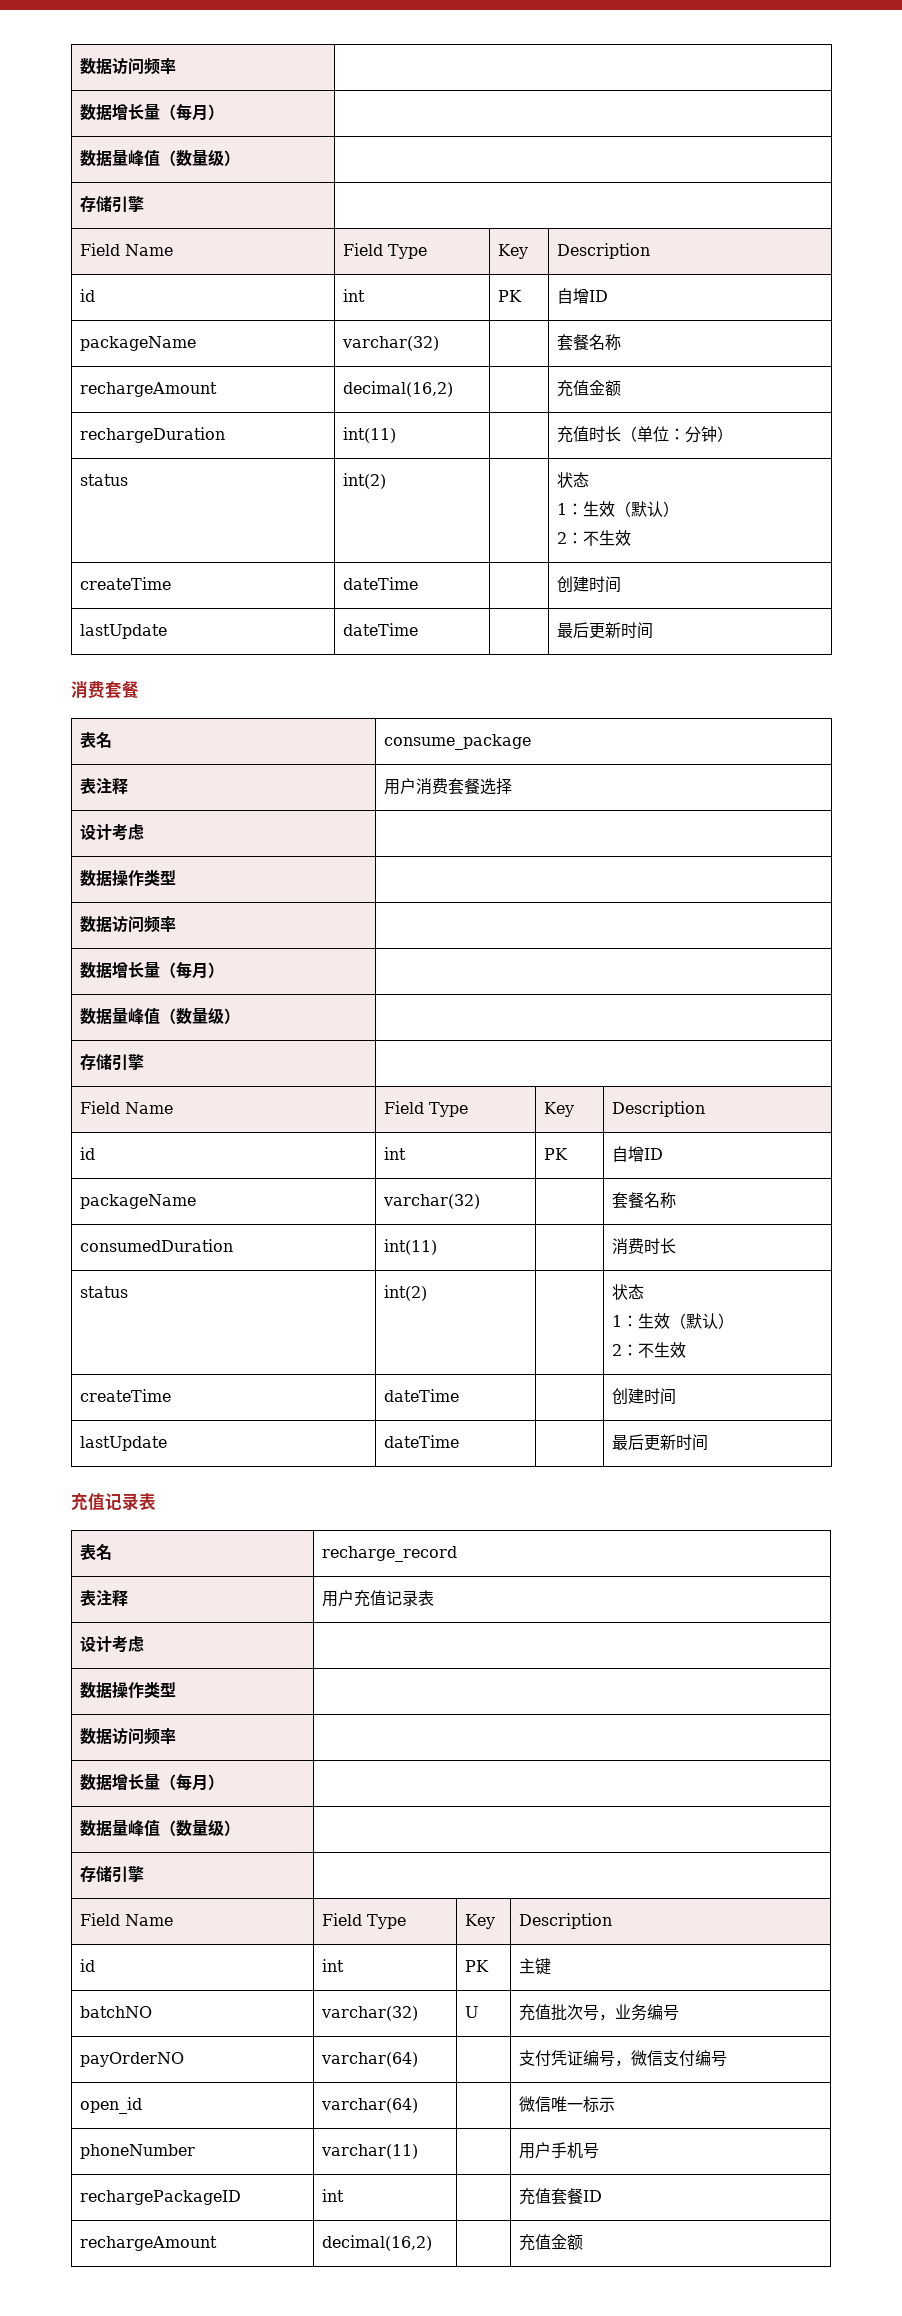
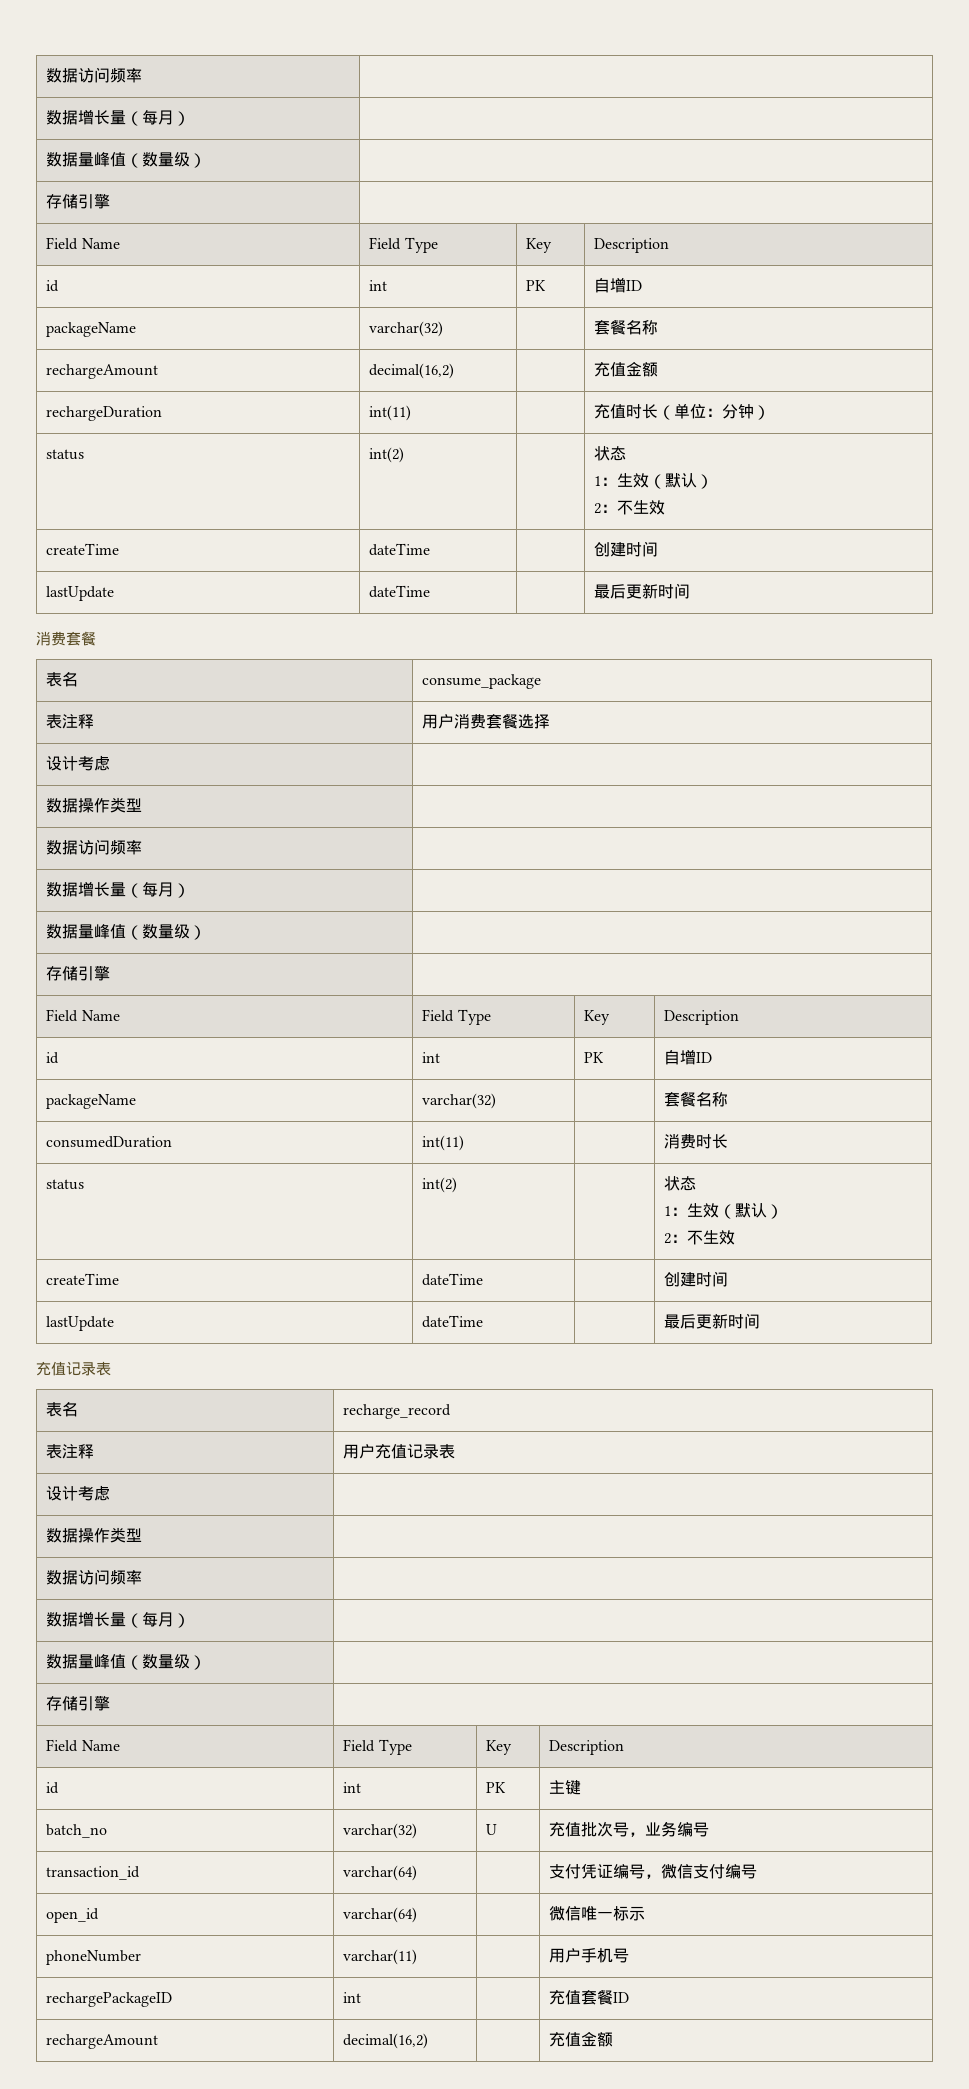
- batchNO | varchar(32) | U | 充值批次号，业务编号
+ batch_no | varchar(32) | U | 充值批次号，业务编号
- payOrderNO | varchar(64) | | 支付凭证编号，微信支付编号
+ transaction_id | varchar(64) | | 支付凭证编号，微信支付编号

